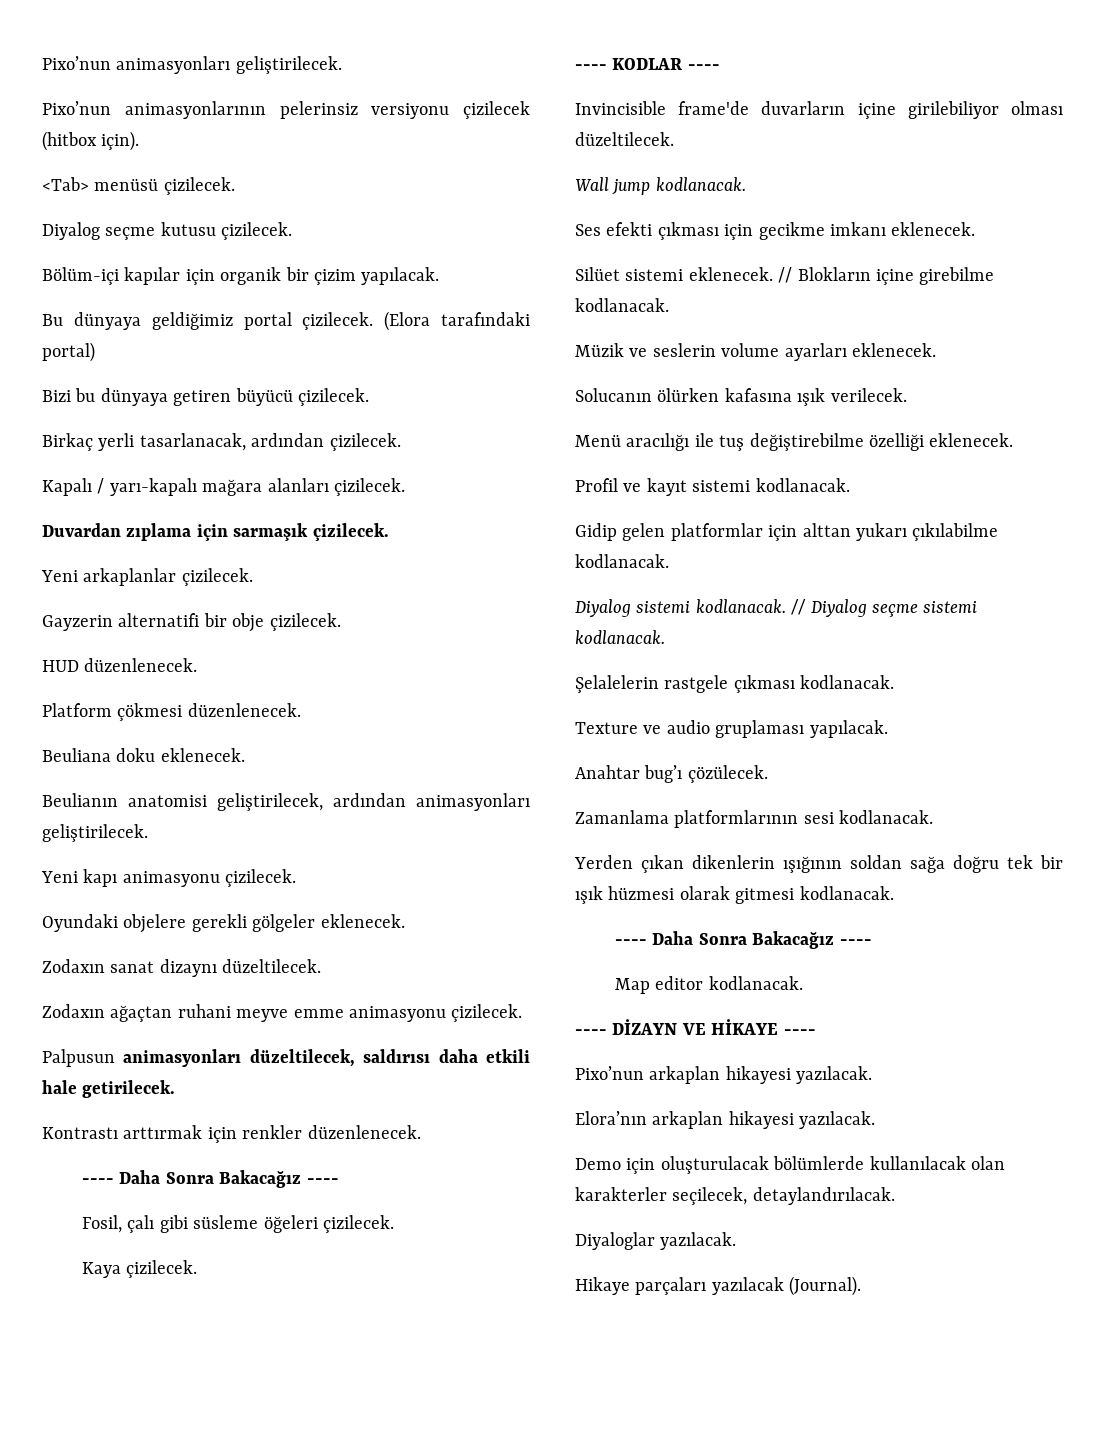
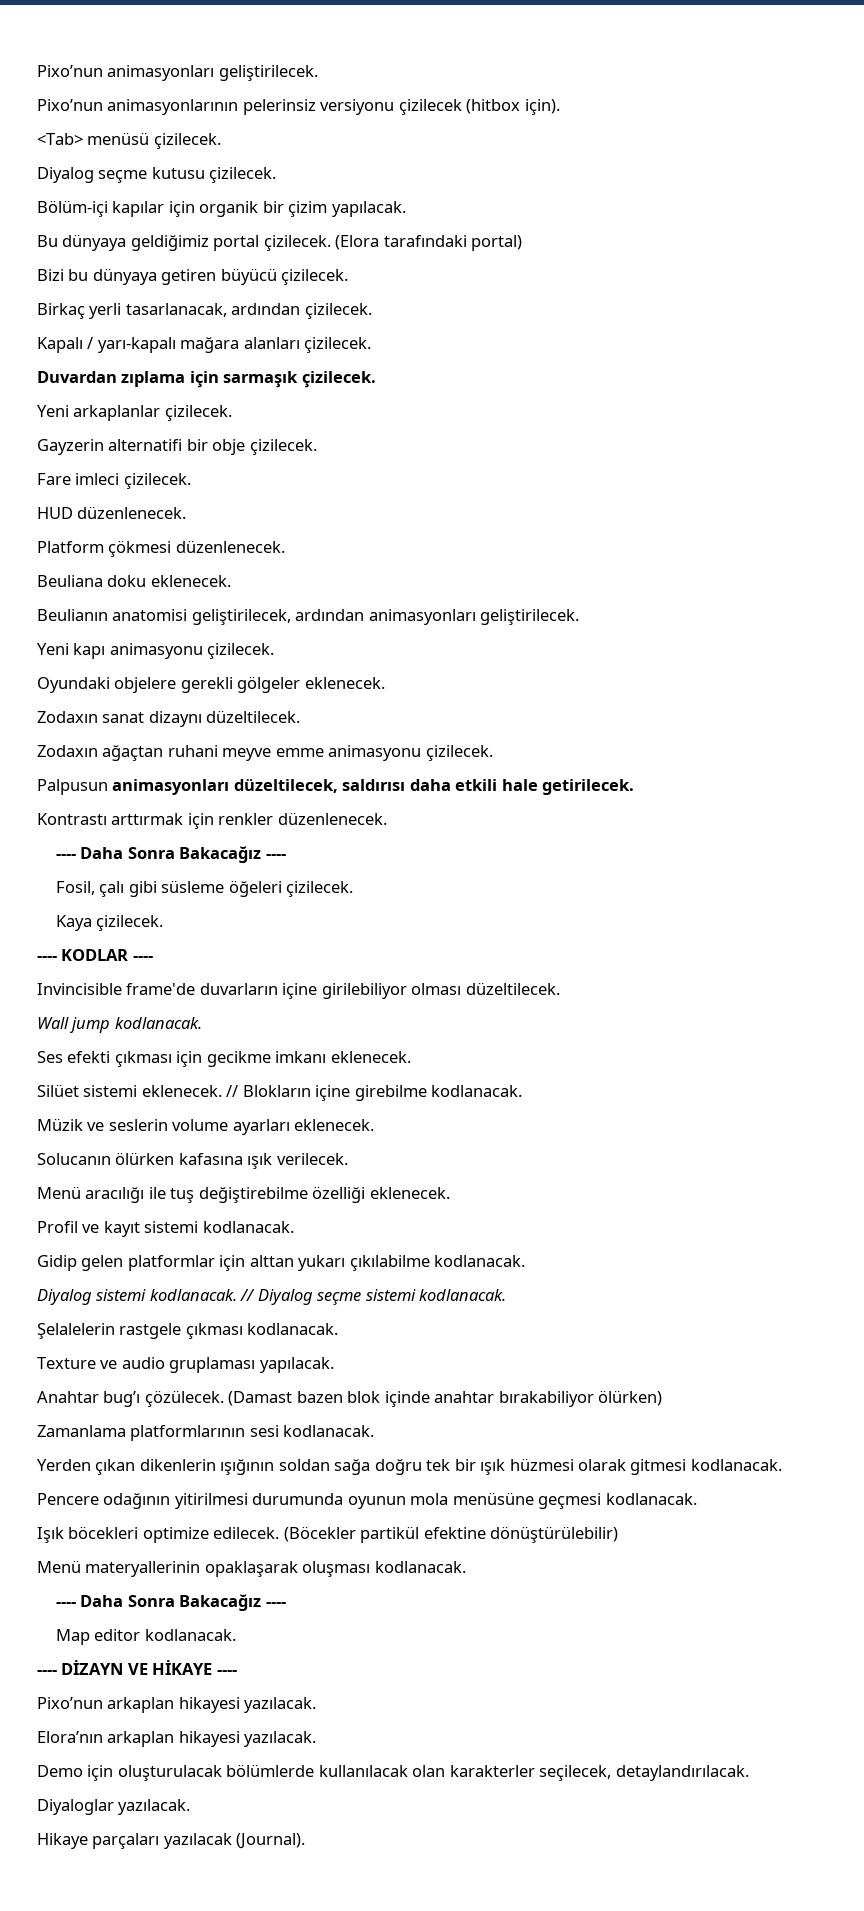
+ Fare imleci çizilecek.
+ (Damast bazen blok içinde anahtar bırakabiliyor ölürken)
+ Pencere odağının yitirilmesi durumunda oyunun mola menüsüne geçmesi kodlanacak.
+ Işık böcekleri optimize edilecek. (Böcekler partikül efektine dönüştürülebilir)
+ Menü materyallerinin opaklaşarak oluşması kodlanacak.

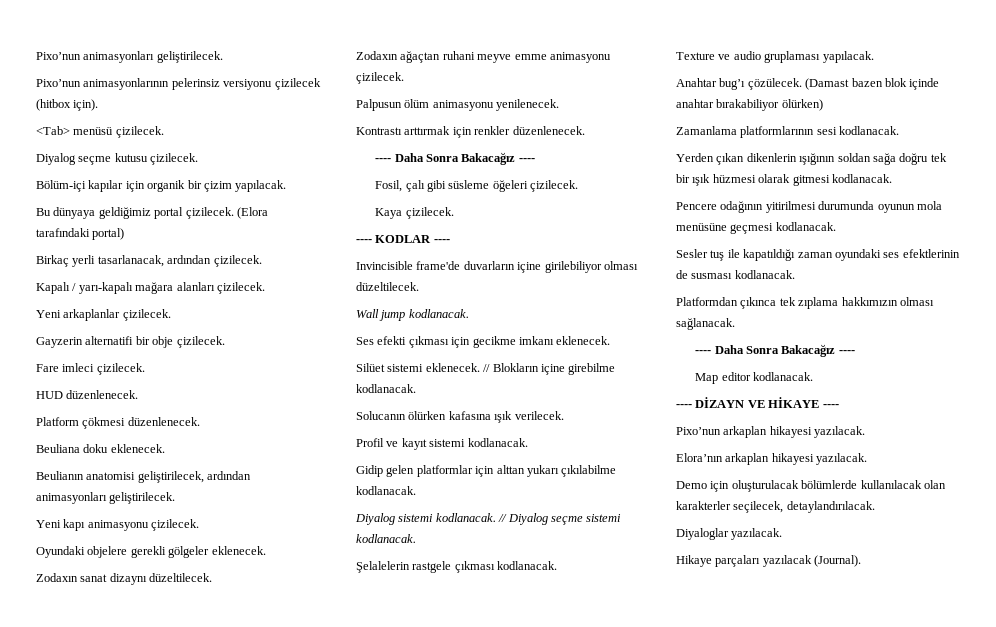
- Bizi bu dünyaya getiren büyücü çizilecek.
- Duvardan zıplama için sarmaşık çizilecek.
- Palpusun animasyonları düzeltilecek, saldırısı daha etkili hale getirilecek.
+ Palpusun ölüm animasyonu yenilenecek.
- Müzik ve seslerin volume ayarları eklenecek.
- Menü aracılığı ile tuş değiştirebilme özelliği eklenecek.
- Işık böcekleri optimize edilecek. (Böcekler partikül efektine dönüştürülebilir)
- Menü materyallerinin opaklaşarak oluşması kodlanacak.
+ Sesler tuş ile kapatıldığı zaman oyundaki ses efektlerinin de susması kodlanacak.
+ Platformdan çıkınca tek zıplama hakkımızın olması sağlanacak.

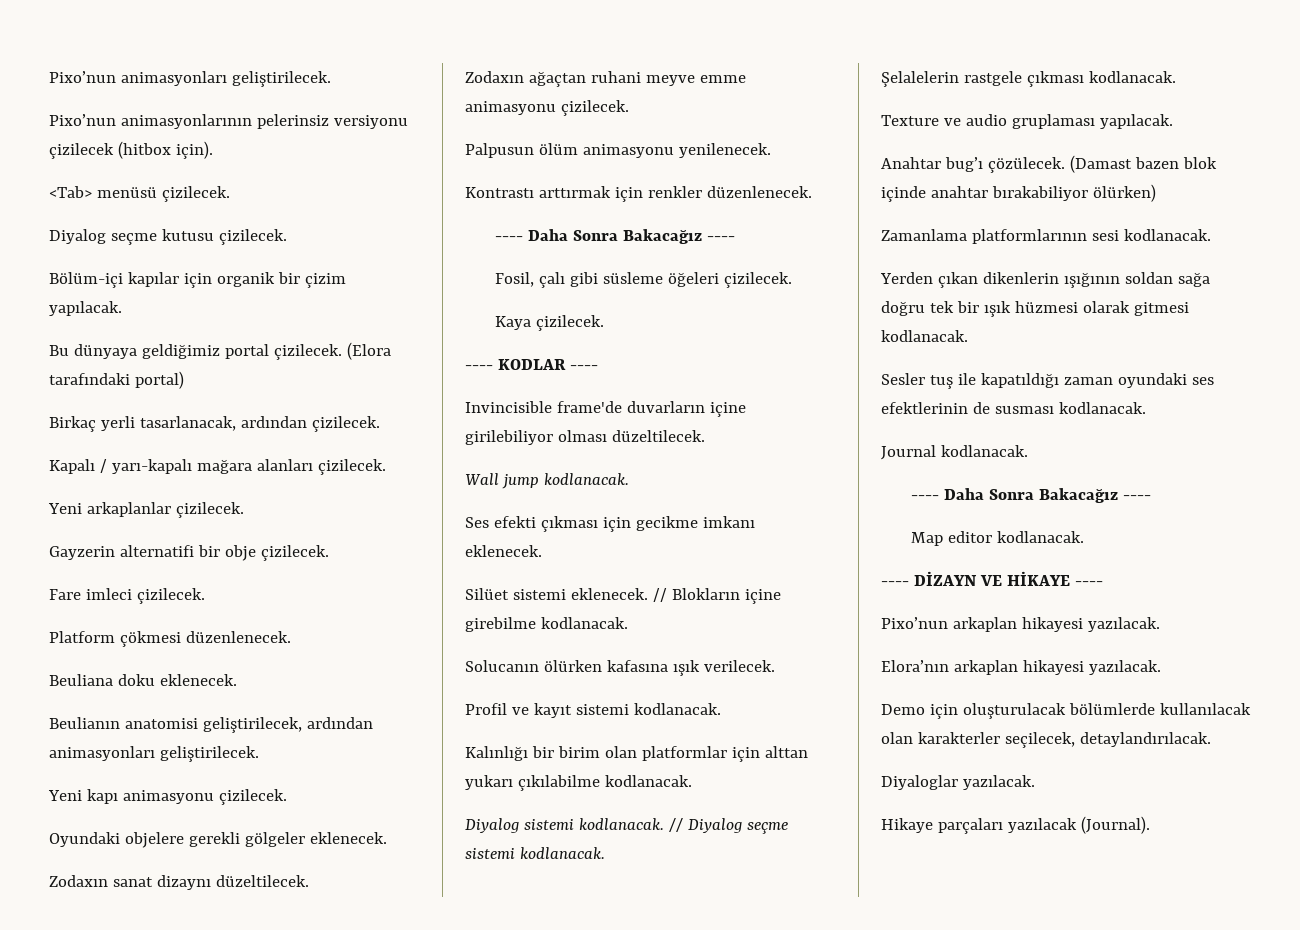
- HUD düzenlenecek.
- Gidip gelen platformlar için alttan yukarı çıkılabilme kodlanacak.
+ Kalınlığı bir birim olan platformlar için alttan yukarı çıkılabilme kodlanacak.
- Pencere odağının yitirilmesi durumunda oyunun mola menüsüne geçmesi kodlanacak.
- Platformdan çıkınca tek zıplama hakkımızın olması sağlanacak.
+ Journal kodlanacak.

